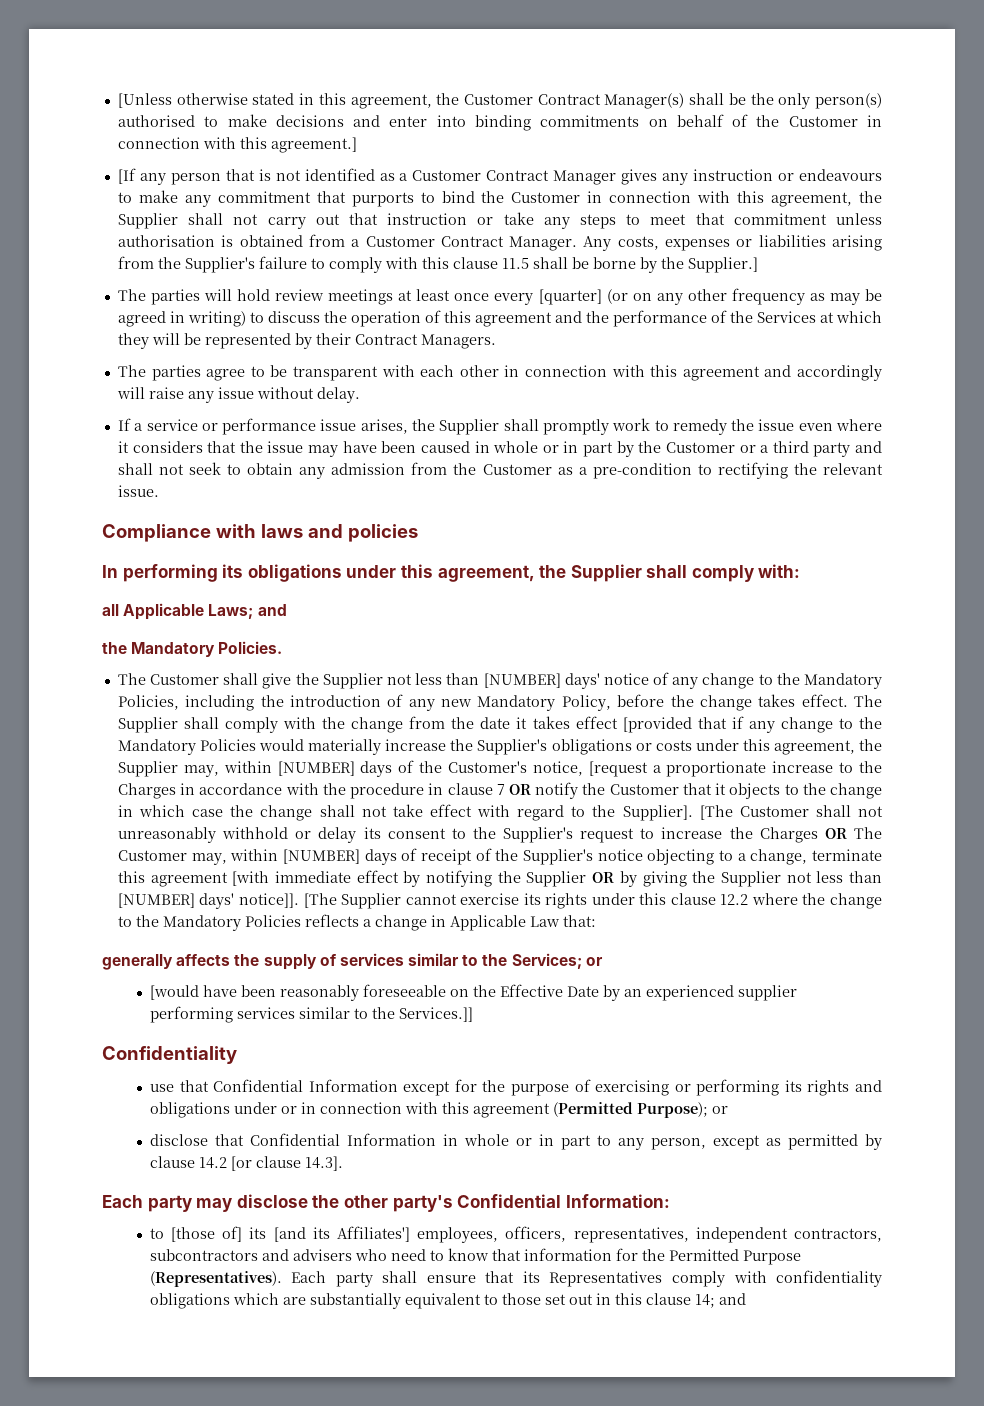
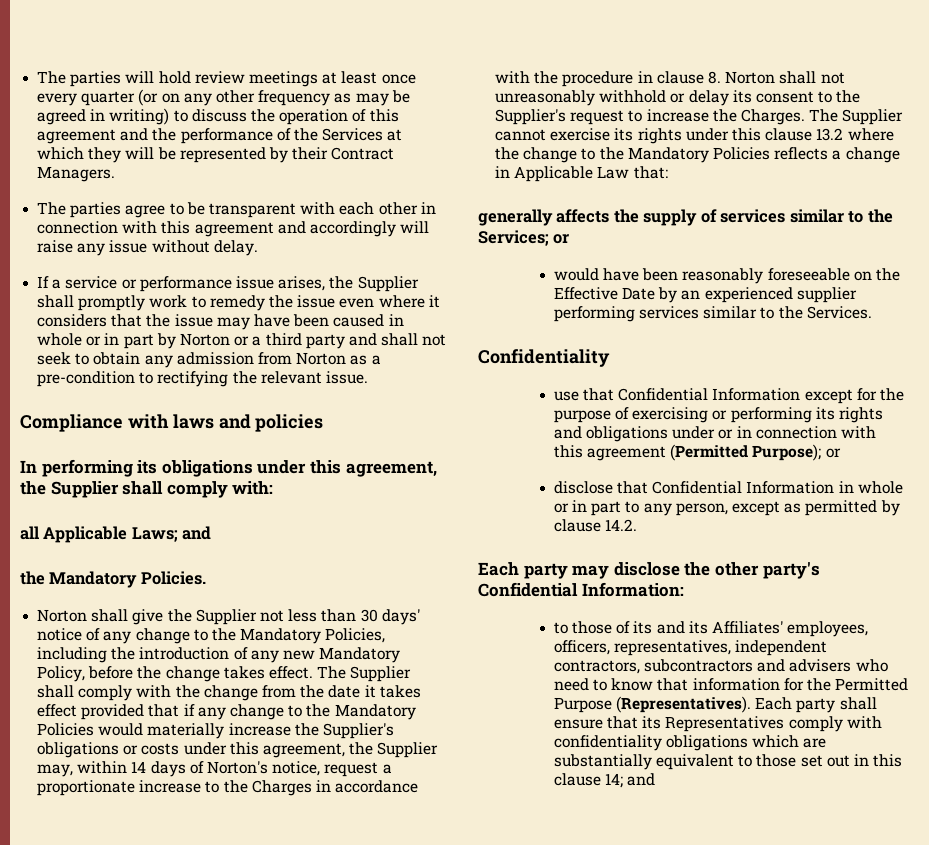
- [Unless otherwise stated in this agreement, the Customer Contract Manager(s) shall be the only person(s) authorised to make decisions and enter into binding commitments on behalf of the Customer in connection with this agreement.]
- [If any person that is not identified as a Customer Contract Manager gives any instruction or endeavours to make any commitment that purports to bind the Customer in connection with this agreement, the Supplier shall not carry out that instruction or take any steps to meet that commitment unless authorisation is obtained from a Customer Contract Manager. Any costs, expenses or liabilities arising from the Supplier's failure to comply with this clause 11.5 shall be borne by the Supplier.]
- The parties will hold review meetings at least once every [quarter] (or on any other frequency as may be agreed in writing) to discuss the operation of this agreement and the performance of the Services at which they will be represented by their Contract Managers.
+ The parties will hold review meetings at least once every quarter (or on any other frequency as may be agreed in writing) to discuss the operation of this agreement and the performance of the Services at which they will be represented by their Contract Managers.
- If a service or performance issue arises, the Supplier shall promptly work to remedy the issue even where it considers that the issue may have been caused in whole or in part by the Customer or a third party and shall not seek to obtain any admission from the Customer as a pre-condition to rectifying the relevant issue.
+ If a service or performance issue arises, the Supplier shall promptly work to remedy the issue even where it considers that the issue may have been caused in whole or in part by Norton or a third party and shall not seek to obtain any admission from Norton as a pre-condition to rectifying the relevant issue.
- The Customer shall give the Supplier not less than [NUMBER] days' notice of any change to the Mandatory Policies, including the introduction of any new Mandatory Policy, before the change takes effect.
+ Norton shall give the Supplier not less than 30 days' notice of any change to the Mandatory Policies, including the introduction of any new Mandatory Policy, before the change takes effect.
- The Supplier shall comply with the change from the date it takes effect [provided that if any change to the Mandatory Policies would materially increase the Supplier's obligations or costs under this agreement, the Supplier may, within [NUMBER] days of the Customer's notice, [request a proportionate increase to the Charges in accordance with the procedure in clause 7 OR notify the Customer that it objects to the change in which case the change shall not take effect with regard to the Supplier]. [The Customer shall not unreasonably withhold or delay its consent to the Supplier's request to increase the Charges OR The Customer may, within [NUMBER] days of receipt of the Supplier's notice objecting to a change, terminate this agreement [with immediate effect by notifying the Supplier OR by giving the Supplier not less than [NUMBER] days' notice]]. [The Supplier cannot exercise its rights under this clause 12.2 where the change to the Mandatory Policies reflects a change in Applicable Law that:
+ The Supplier shall comply with the change from the date it takes effect provided that if any change to the Mandatory Policies would materially increase the Supplier's obligations or costs under this agreement, the Supplier may, within 14 days of Norton's notice, request a proportionate increase to the Charges in accordance with the procedure in clause 8. Norton shall not unreasonably withhold or delay its consent to the Supplier's request to increase the Charges. The Supplier cannot exercise its rights under this clause 13.2 where the change to the Mandatory Policies reflects a change in Applicable Law that:
- [would have been reasonably foreseeable on the Effective Date by an experienced supplier performing services similar to the Services.]]
+ would have been reasonably foreseeable on the Effective Date by an experienced supplier performing services similar to the Services.
- disclose that Confidential Information in whole or in part to any person, except as permitted by clause 14.2 [or clause 14.3].
+ disclose that Confidential Information in whole or in part to any person, except as permitted by clause 14.2.
- to [those of] its [and its Affiliates'] employees, officers, representatives, independent contractors, subcontractors and advisers who need to know that information for the Permitted Purpose (Representatives).
+ to those of its and its Affiliates' employees, officers, representatives, independent contractors, subcontractors and advisers who need to know that information for the Permitted Purpose (Representatives).

